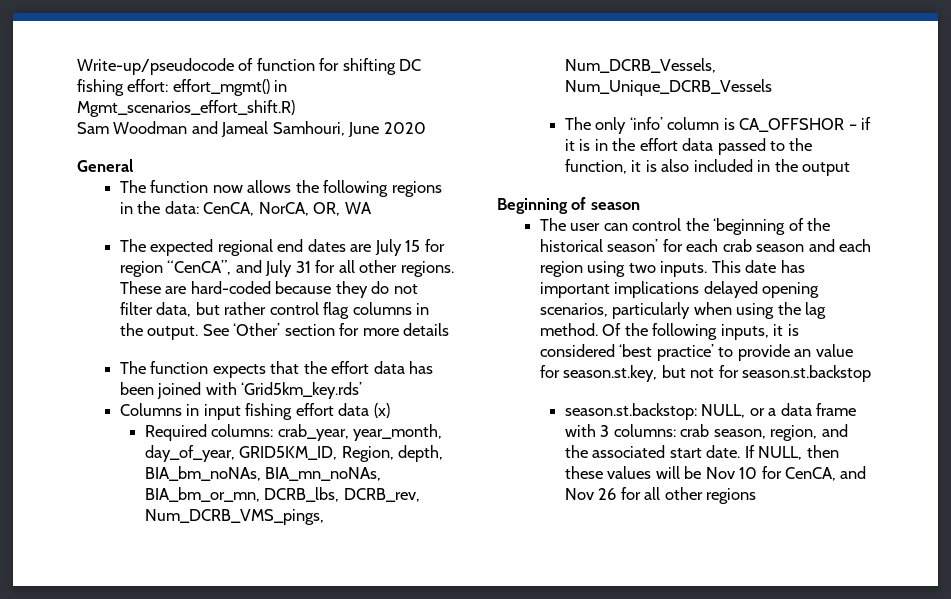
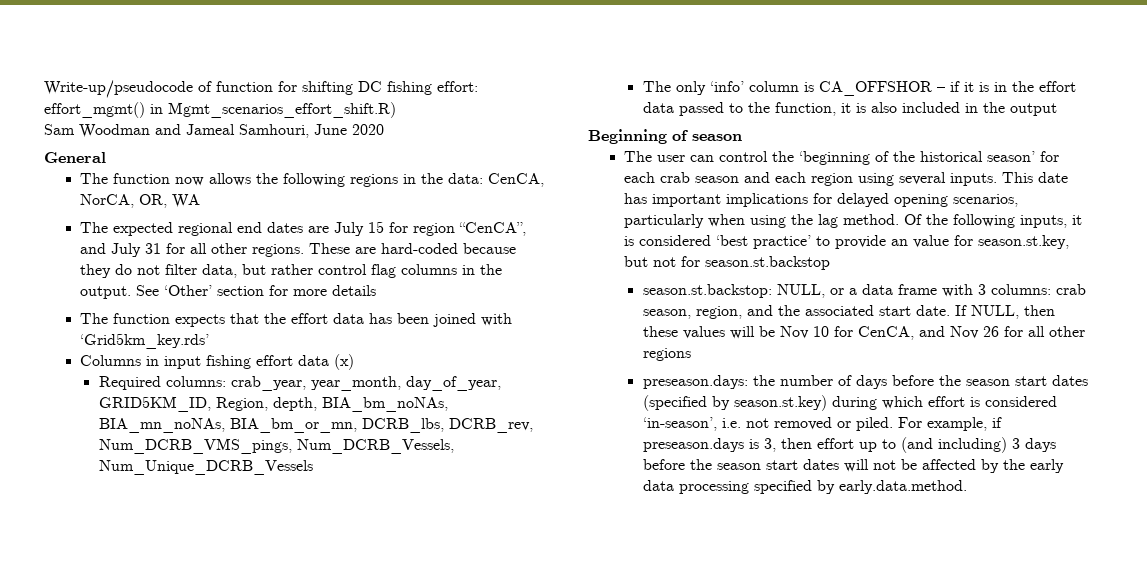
- The user can control the ‘beginning of the historical season’ for each crab season and each region using two inputs.
+ The user can control the ‘beginning of the historical season’ for each crab season and each region using several inputs.
- This date has important implications delayed opening scenarios, particularly when using the lag method.
+ This date has important implications for delayed opening scenarios, particularly when using the lag method.
+ preseason.days: the number of days before the season start dates (specified by season.st.key) during which effort is considered ‘in-season’, i.e. not removed or piled. For example, if preseason.days is 3, then effort up to (and including) 3 days before the season start dates will not be affected by the early data processing specified by early.data.method.

